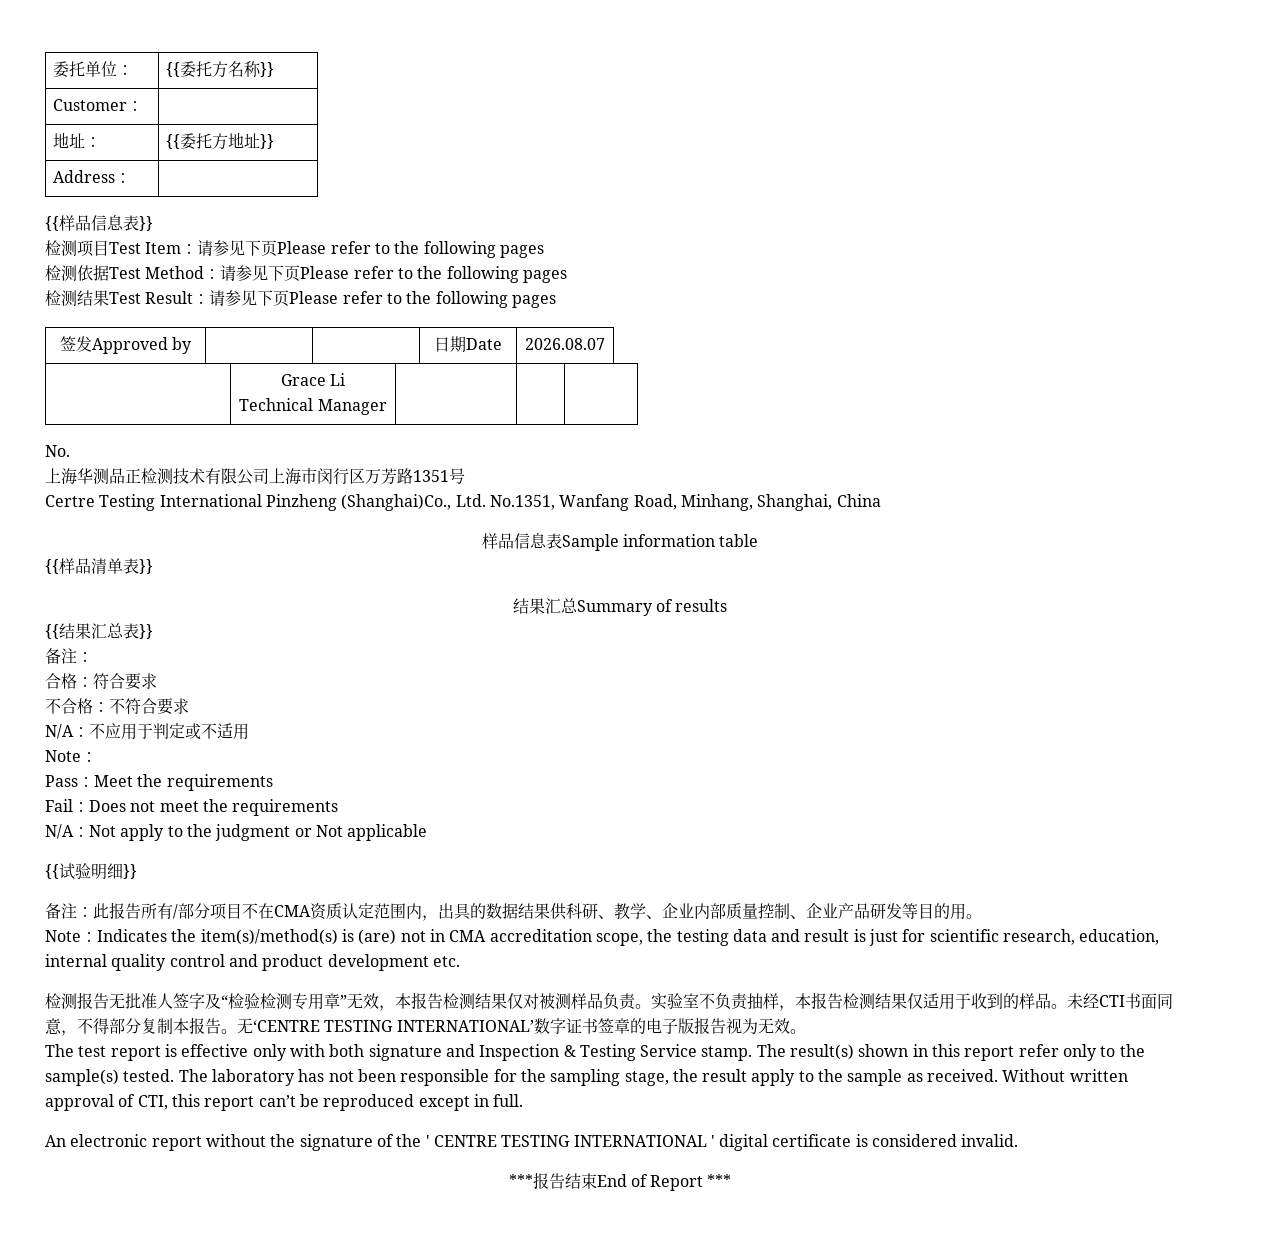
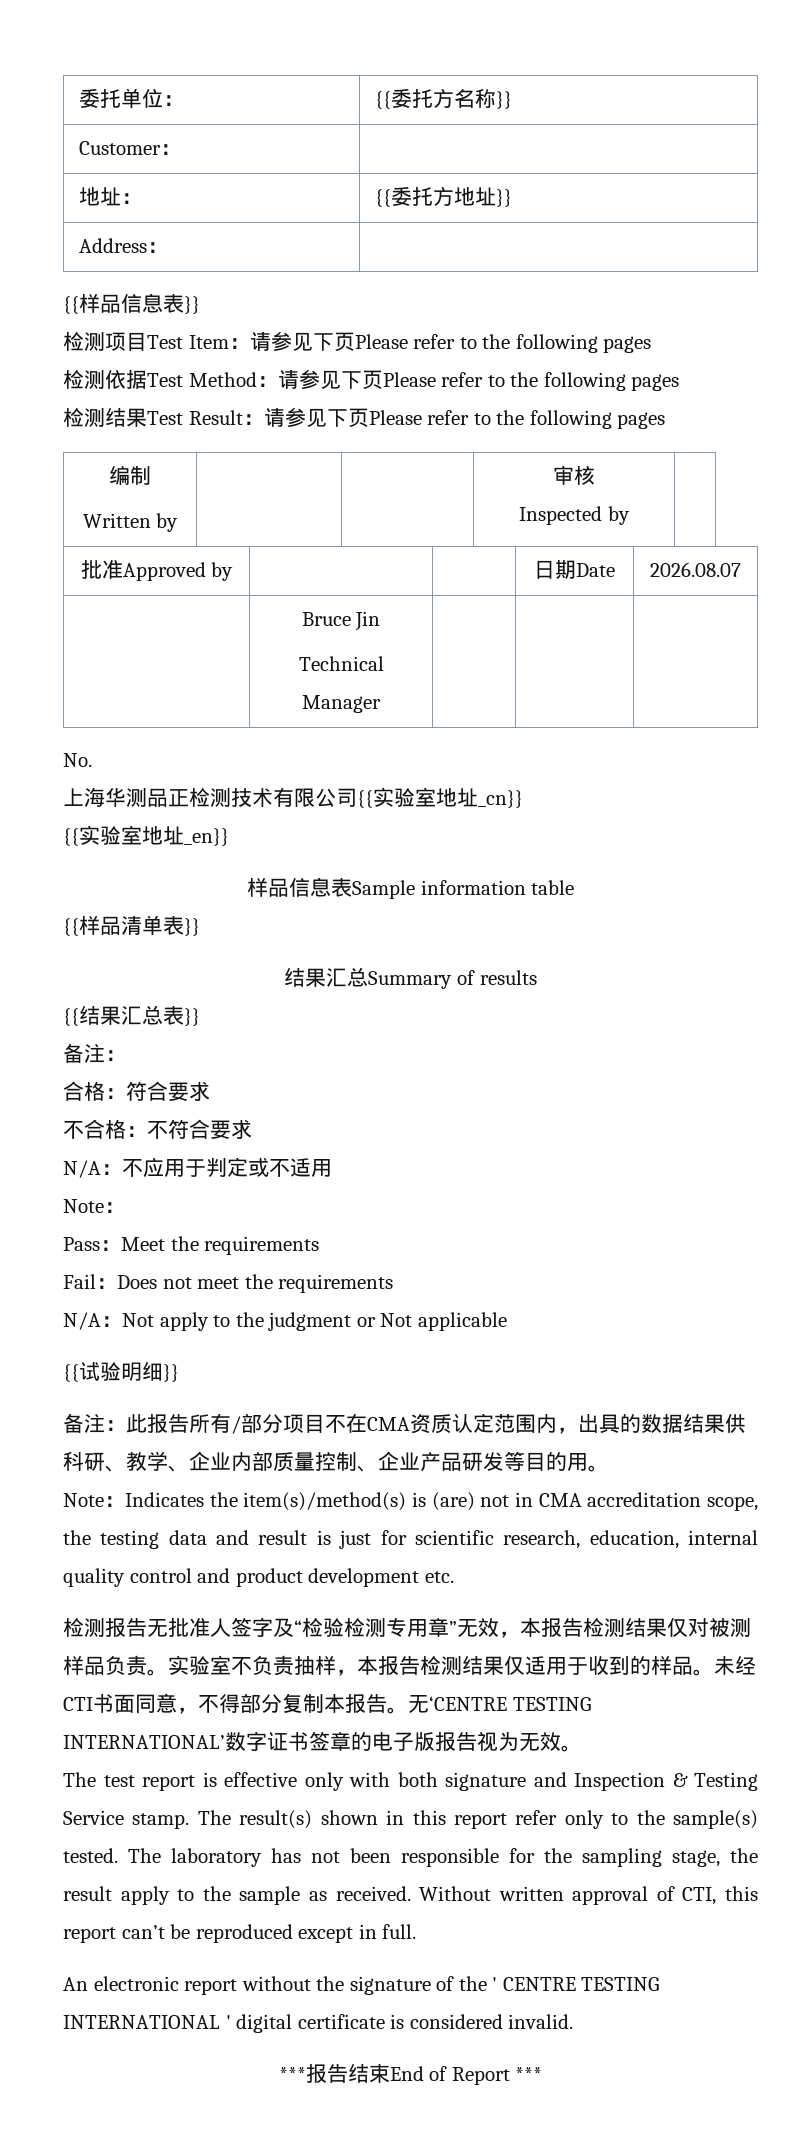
- 签发Approved by | | | 日期Date | 2026.08.07
+ 编制
+ Written by | | | 审核
+ Inspected by |
+ 批准Approved by | | | 日期Date | 2026.08.07
- | Grace Li
+ | Bruce Jin
- 上海华测品正检测技术有限公司上海市闵行区万芳路1351号
- Certre Testing International Pinzheng (Shanghai)Co., Ltd. No.1351, Wanfang Road, Minhang, Shanghai, China
+ 上海华测品正检测技术有限公司{{实验室地址_cn}}
+ {{实验室地址_en}}

